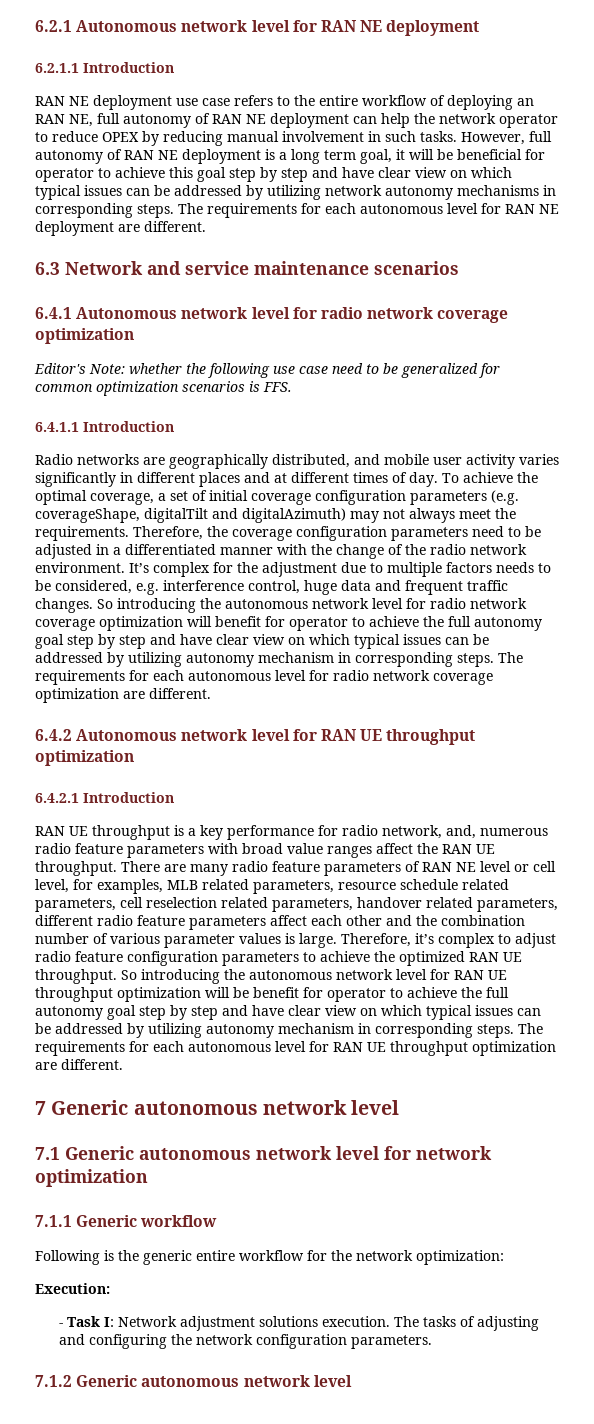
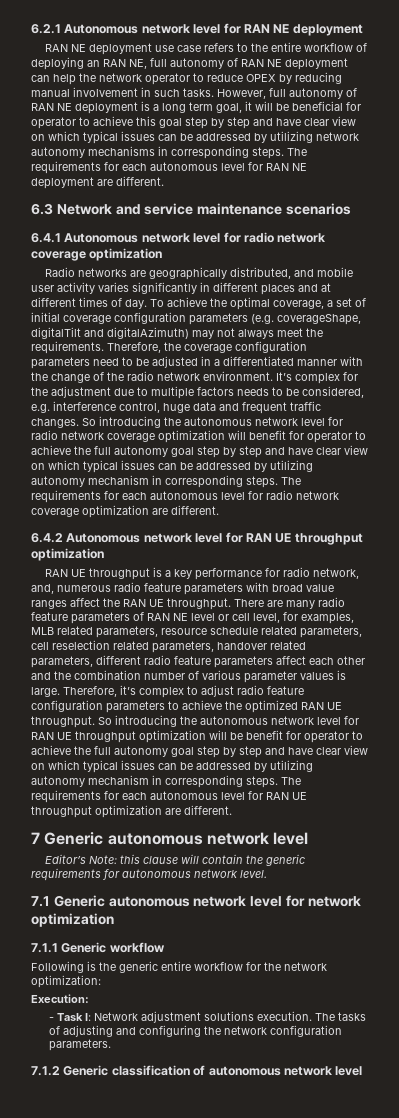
- 6.2.1.1 Introduction
- Editor's Note: whether the following use case need to be generalized for common optimization scenarios is FFS.
- 6.4.1.1 Introduction
- 6.4.2.1 Introduction
+ Editor’s Note: this clause will contain the generic requirements for autonomous network level.
- 7.1.2 Generic autonomous network level
+ 7.1.2 Generic classification of autonomous network level

